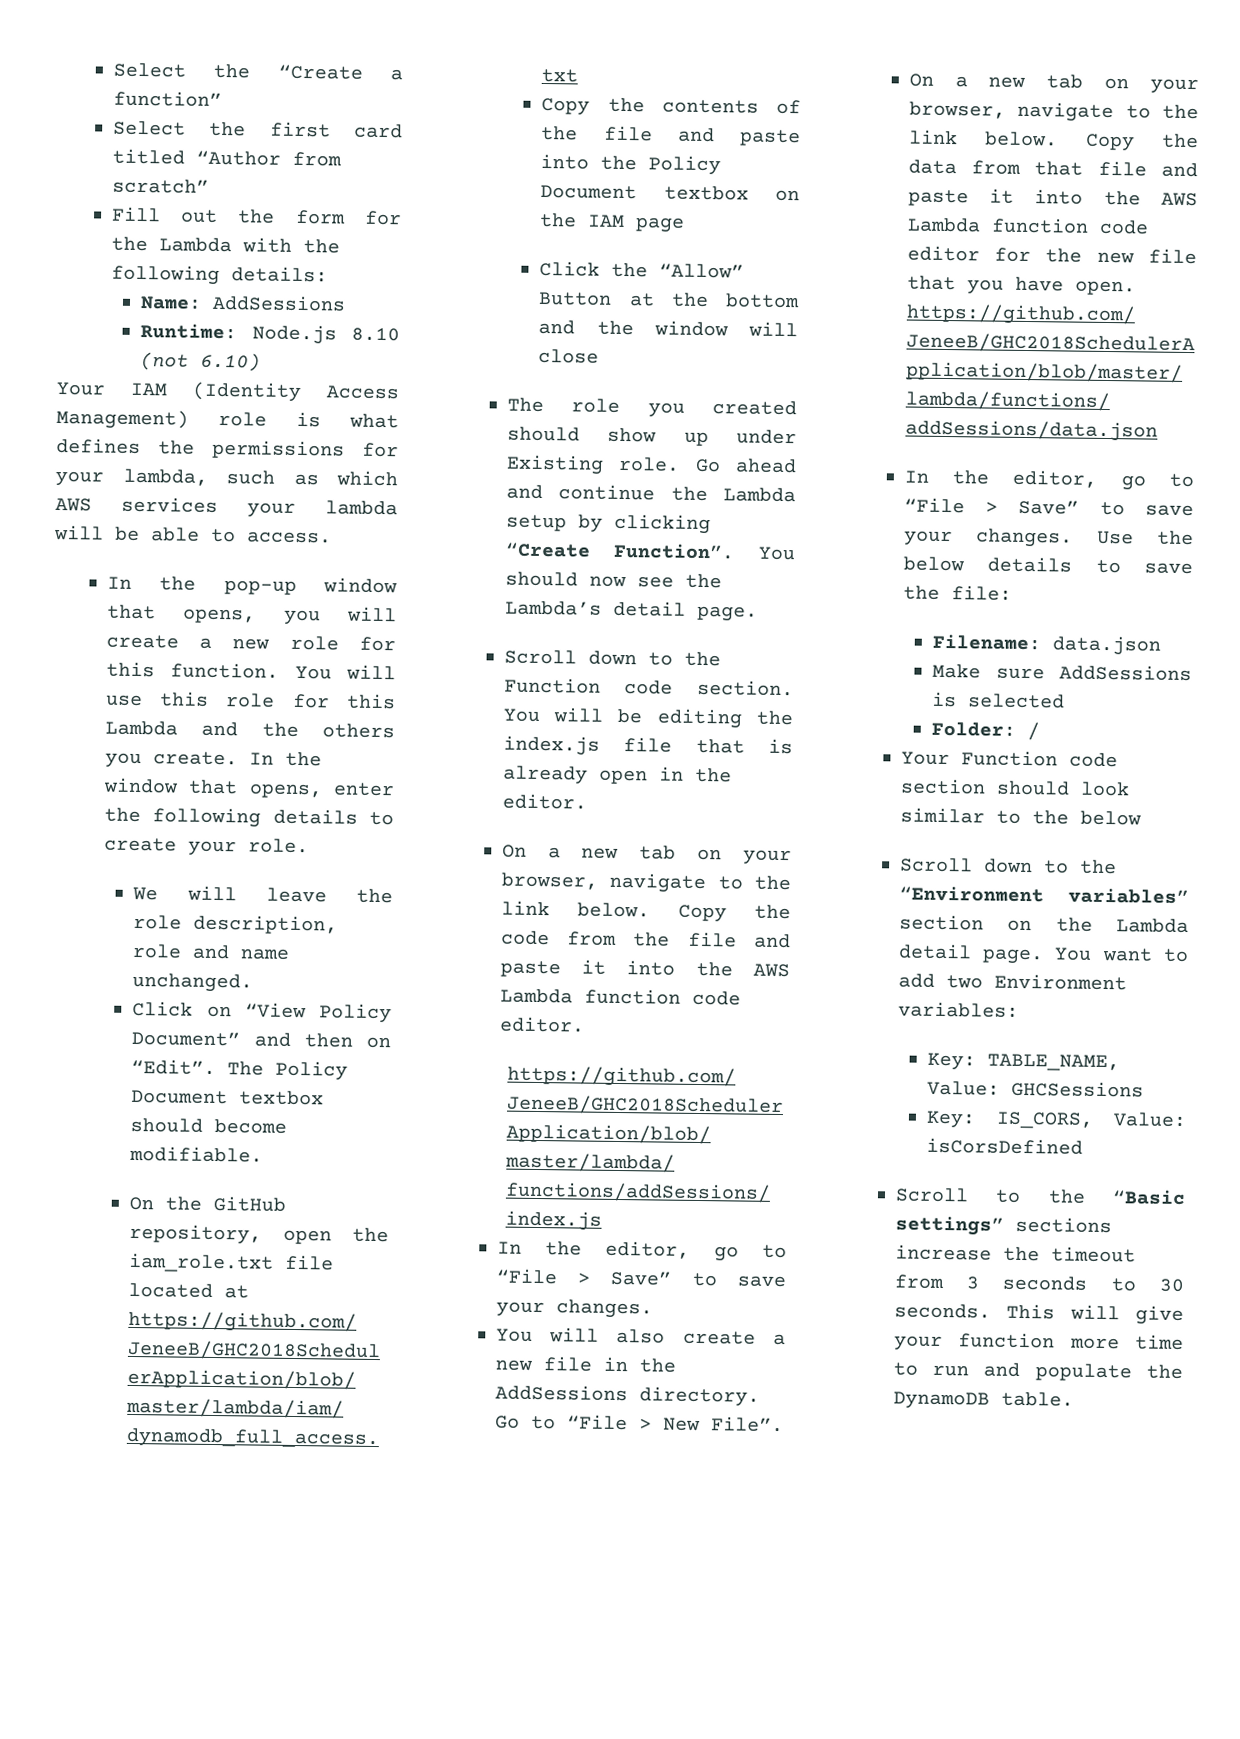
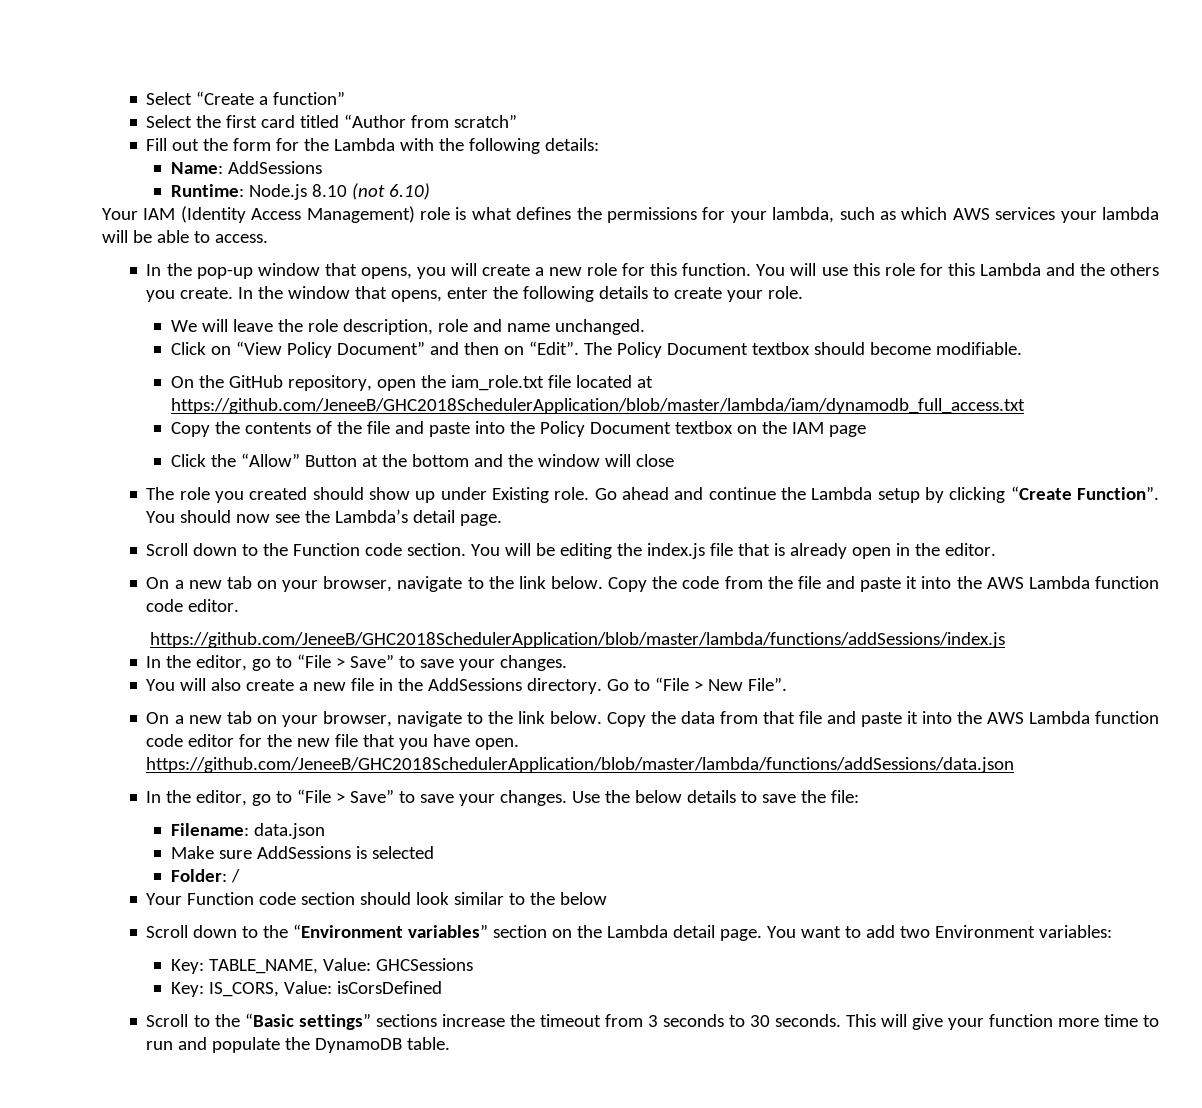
- Select the “Create a function”
+ Select “Create a function”

